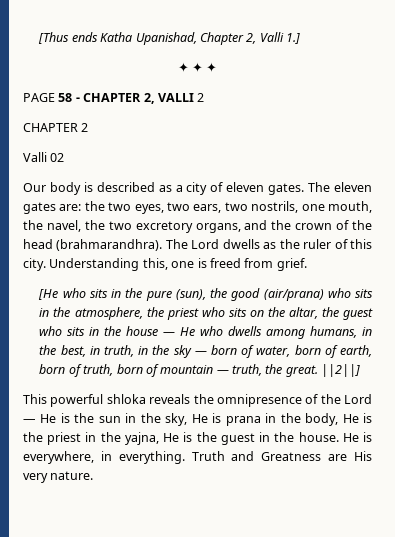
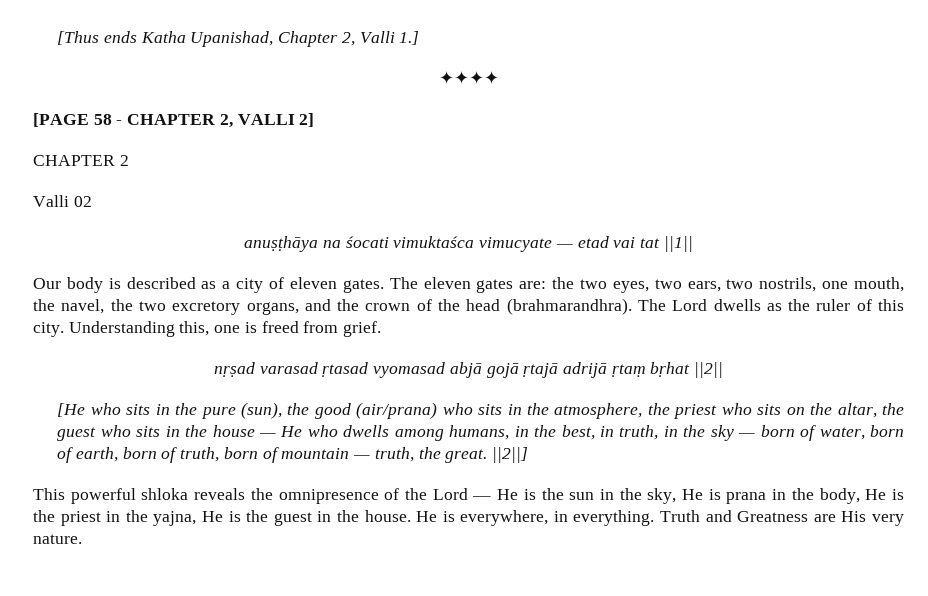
- ✦ ✦ ✦
- PAGE 58 - CHAPTER 2, VALLI 2
+ ✦✦✦✦
+ [PAGE 58 - CHAPTER 2, VALLI 2]
+ anuṣṭhāya na śocati vimuktaśca vimucyate — etad vai tat ||1||
+ nṛṣad varasad ṛtasad vyomasad abjā gojā ṛtajā adrijā ṛtaṃ bṛhat ||2||

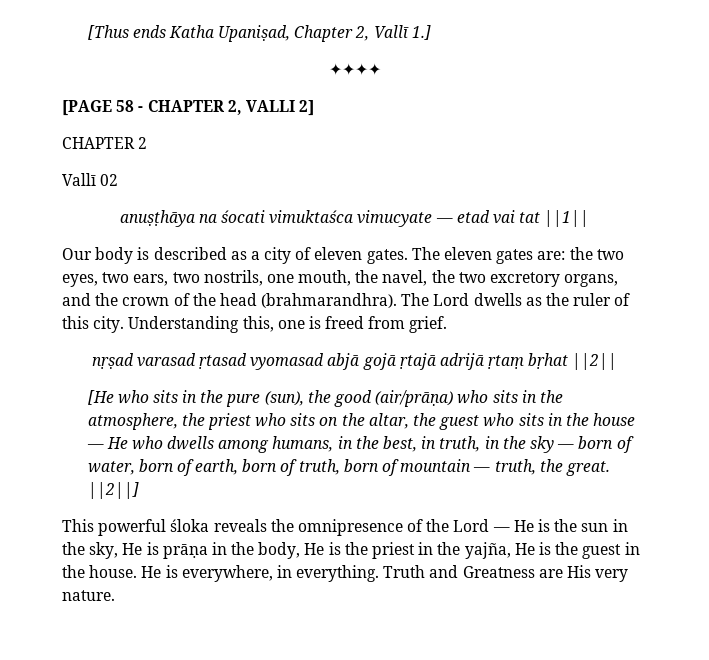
- [Thus ends Katha Upanishad, Chapter 2, Valli 1.]
+ [Thus ends Katha Upaniṣad, Chapter 2, Vallī 1.]
- Valli 02
+ Vallī 02
- [He who sits in the pure (sun), the good (air/prana) who sits in the atmosphere, the priest who sits on the altar, the guest who sits in the house — He who dwells among humans, in the best, in truth, in the sky — born of water, born of earth, born of truth, born of mountain — truth, the great.
+ [He who sits in the pure (sun), the good (air/prāṇa) who sits in the atmosphere, the priest who sits on the altar, the guest who sits in the house — He who dwells among humans, in the best, in truth, in the sky — born of water, born of earth, born of truth, born of mountain — truth, the great.
- This powerful shloka reveals the omnipresence of the Lord — He is the sun in the sky, He is prana in the body, He is the priest in the yajna, He is the guest in the house.
+ This powerful śloka reveals the omnipresence of the Lord — He is the sun in the sky, He is prāṇa in the body, He is the priest in the yajña, He is the guest in the house.

